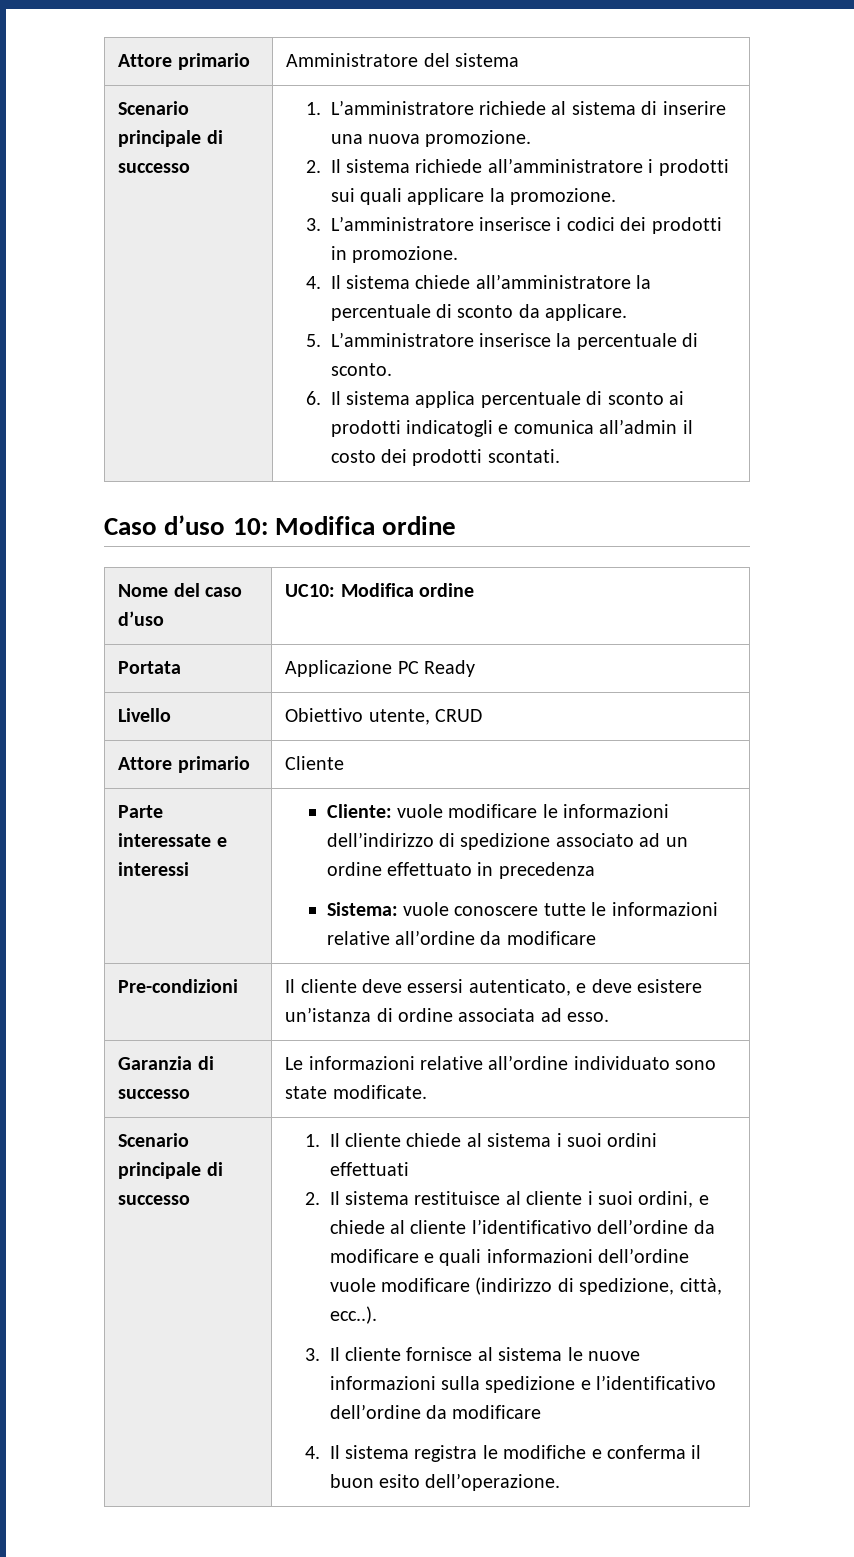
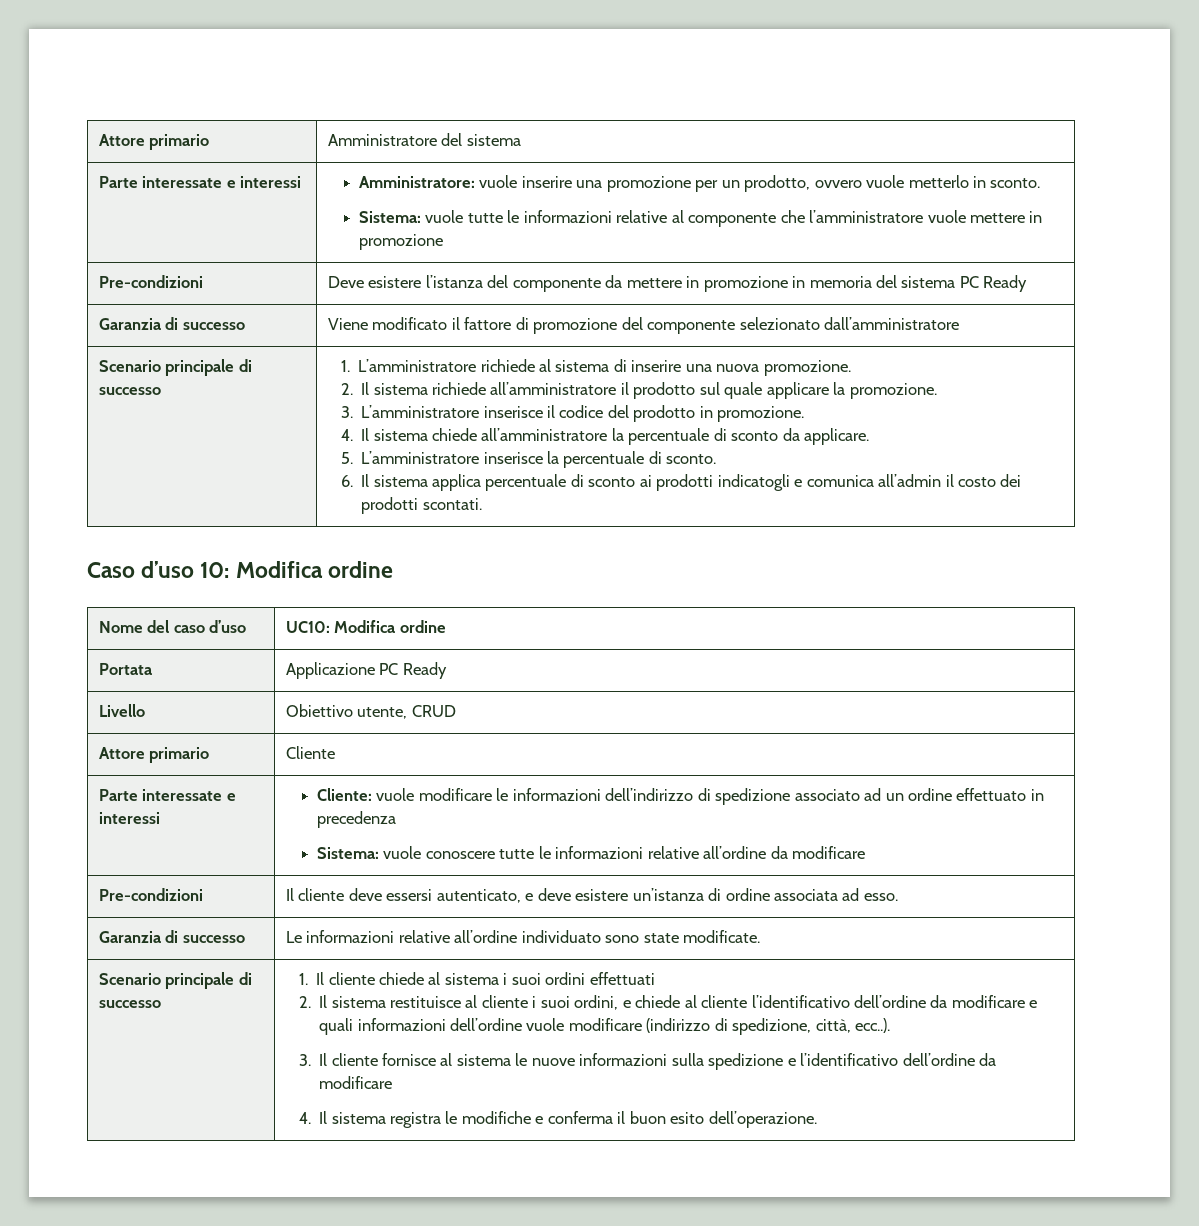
+ Parte interessate e interessi | Amministratore: vuole inserire una promozione per un prodotto, ovvero vuole metterlo in sconto.
+ Sistema: vuole tutte le informazioni relative al componente che l’amministratore vuole mettere in promozione
+ Pre-condizioni | Deve esistere l’istanza del componente da mettere in promozione in memoria del sistema PC Ready
+ Garanzia di successo | Viene modificato il fattore di promozione del componente selezionato dall’amministratore
- 2. Il sistema richiede all’amministratore i prodotti sui quali applicare la promozione.
+ 2. Il sistema richiede all’amministratore il prodotto sul quale applicare la promozione.
- 3. L’amministratore inserisce i codici dei prodotti in promozione.
+ 3. L’amministratore inserisce il codice del prodotto in promozione.

